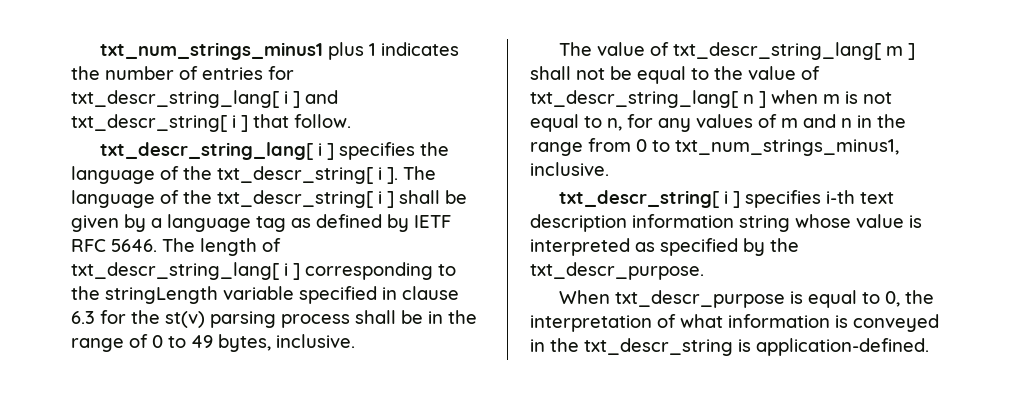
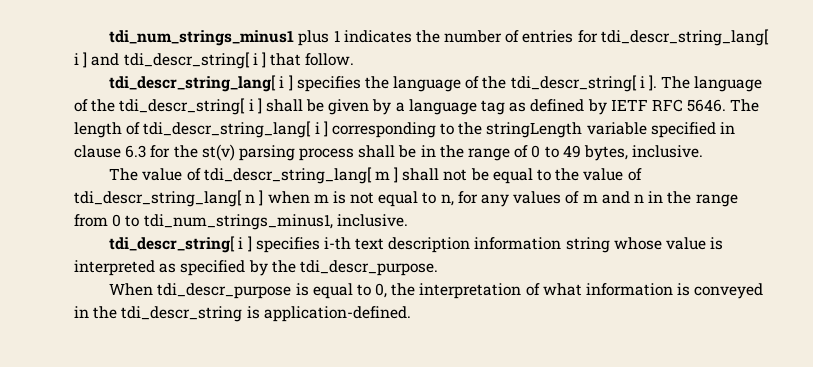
- txt_num_strings_minus1 plus 1 indicates the number of entries for txt_descr_string_lang[ i ] and txt_descr_string[ i ] that follow.
+ tdi_num_strings_minus1 plus 1 indicates the number of entries for tdi_descr_string_lang[ i ] and tdi_descr_string[ i ] that follow.
- txt_descr_string_lang[ i ] specifies the language of the txt_descr_string[ i ].
+ tdi_descr_string_lang[ i ] specifies the language of the tdi_descr_string[ i ].
- The language of the txt_descr_string[ i ] shall be given by a language tag as defined by IETF RFC 5646.
+ The language of the tdi_descr_string[ i ] shall be given by a language tag as defined by IETF RFC 5646.
- The length of txt_descr_string_lang[ i ] corresponding to the stringLength variable specified in clause 6.3 for the st(v) parsing process shall be in the range of 0 to 49 bytes, inclusive.
+ The length of tdi_descr_string_lang[ i ] corresponding to the stringLength variable specified in clause 6.3 for the st(v) parsing process shall be in the range of 0 to 49 bytes, inclusive.
- The value of txt_descr_string_lang[ m ] shall not be equal to the value of txt_descr_string_lang[ n ] when m is not equal to n, for any values of m and n in the range from 0 to txt_num_strings_minus1, inclusive.
- txt_descr_string[ i ] specifies i-th text description information string whose value is interpreted as specified by the txt_descr_purpose.
+ The value of tdi_descr_string_lang[ m ] shall not be equal to the value of tdi_descr_string_lang[ n ] when m is not equal to n, for any values of m and n in the range from 0 to tdi_num_strings_minus1, inclusive.
+ tdi_descr_string[ i ] specifies i-th text description information string whose value is interpreted as specified by the tdi_descr_purpose.
- When txt_descr_purpose is equal to 0, the interpretation of what information is conveyed in the txt_descr_string is application-defined.
+ When tdi_descr_purpose is equal to 0, the interpretation of what information is conveyed in the tdi_descr_string is application-defined.

